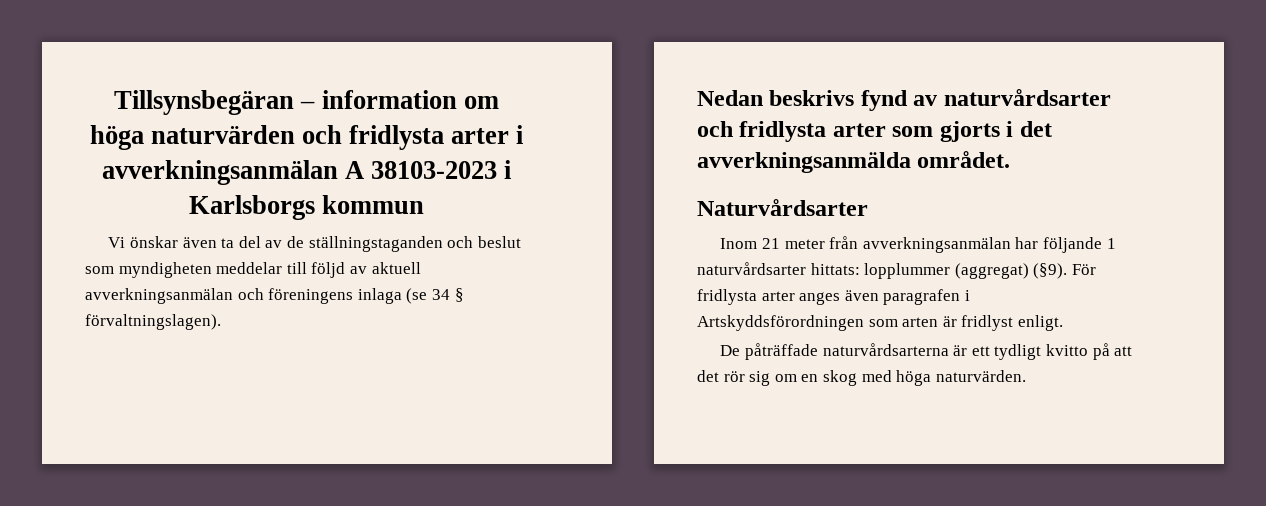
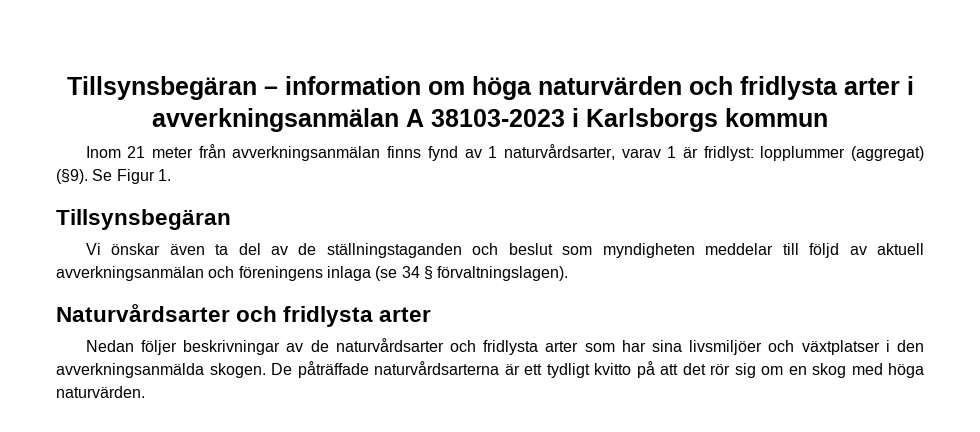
+ Inom 21 meter från avverkningsanmälan finns fynd av 1 naturvårdsarter, varav 1 är fridlyst: lopplummer (aggregat) (§9). Se Figur 1.
+ Tillsynsbegäran
- Nedan beskrivs fynd av naturvårdsarter och fridlysta arter som gjorts i det avverkningsanmälda området.
- Naturvårdsarter
- Inom 21 meter från avverkningsanmälan har följande 1 naturvårdsarter hittats: lopplummer (aggregat) (§9). För fridlysta arter anges även paragrafen i Artskyddsförordningen som arten är fridlyst enligt.
- De påträffade naturvårdsarterna är ett tydligt kvitto på att det rör sig om en skog med höga naturvärden.
+ Naturvårdsarter och fridlysta arter
+ Nedan följer beskrivningar av de naturvårdsarter och fridlysta arter som har sina livsmiljöer och växtplatser i den avverkningsanmälda skogen. De påträffade naturvårdsarterna är ett tydligt kvitto på att det rör sig om en skog med höga naturvärden.

